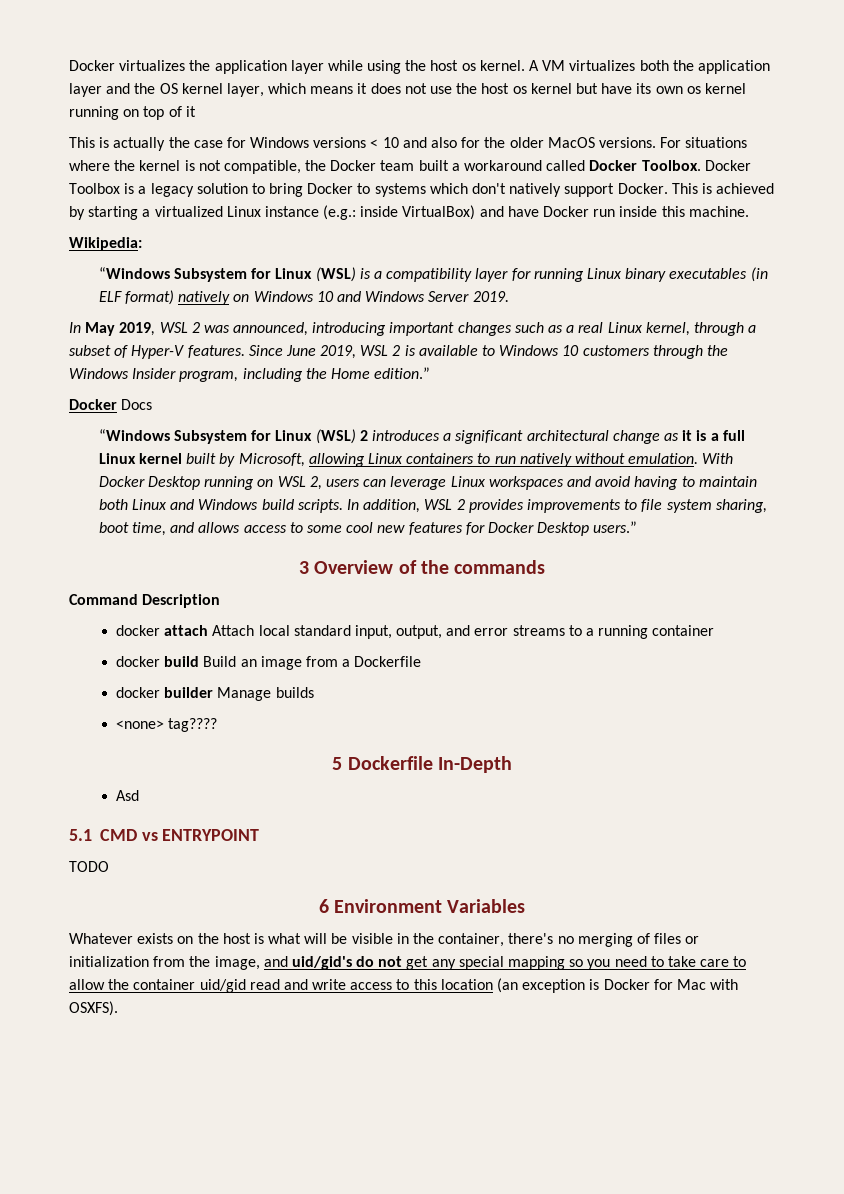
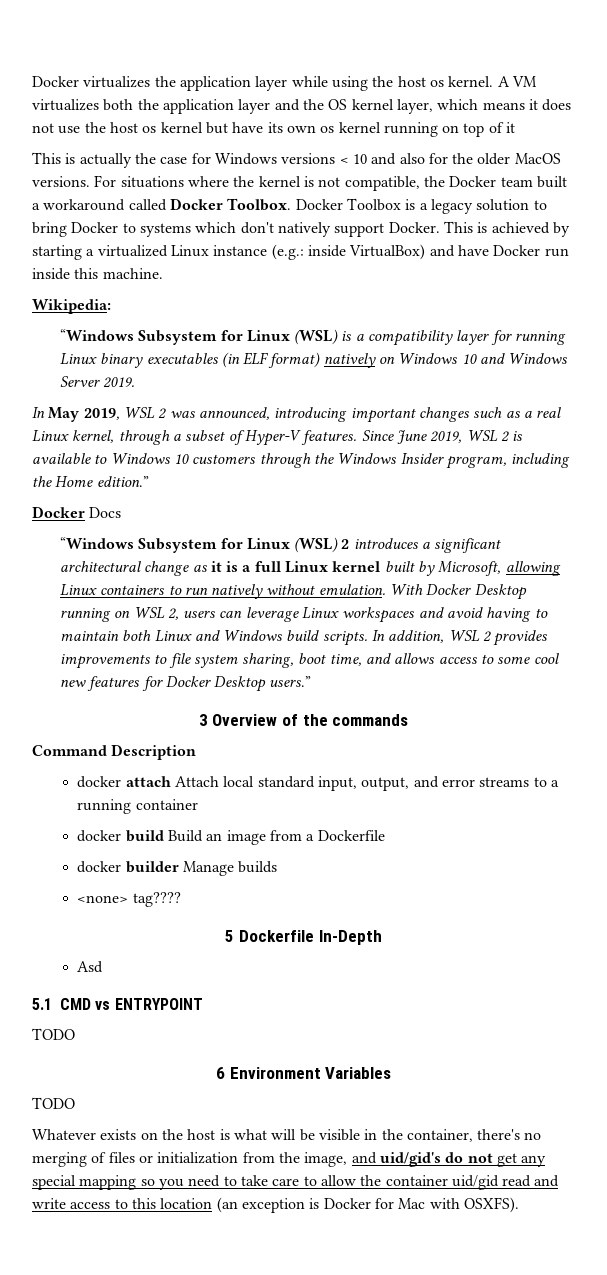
  6 Environment Variables
+ TODO

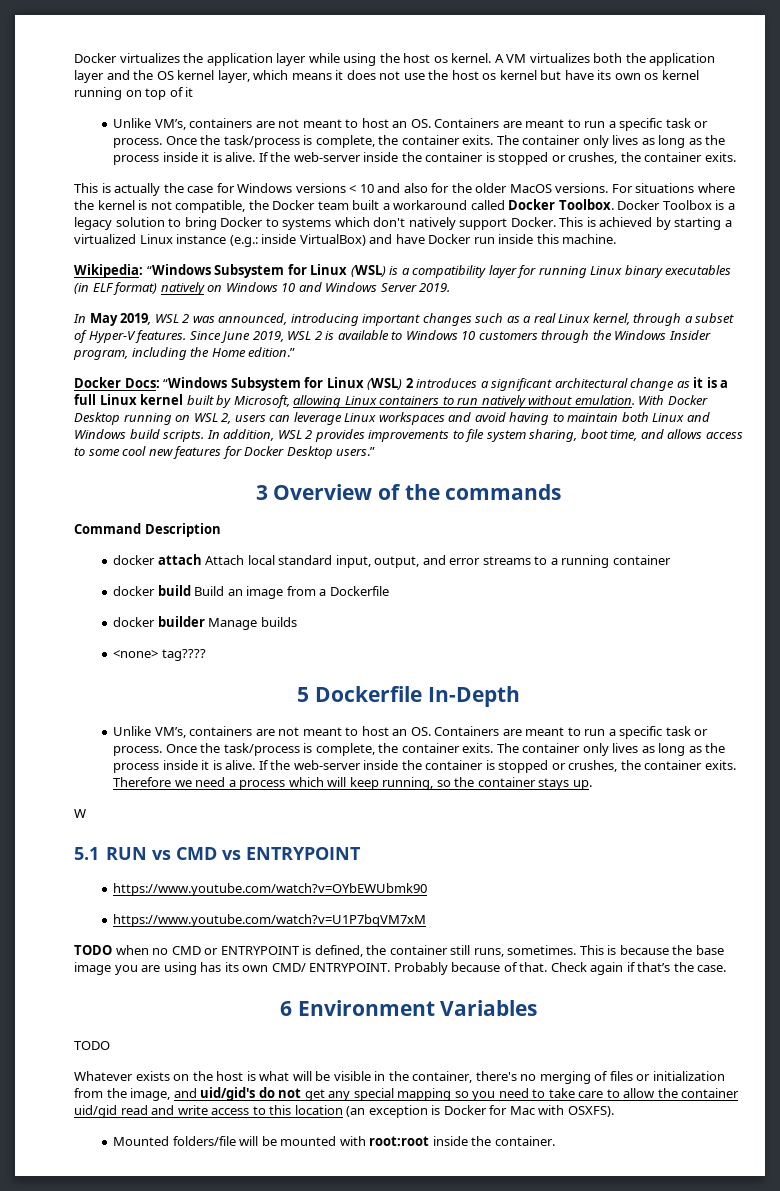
  A VM virtualizes both the application layer and the OS kernel layer, which means it does not use the host os kernel but have its own os kernel running on top of it
+ Unlike VM’s, containers are not meant to host an OS. Containers are meant to run a specific task or process. Once the task/process is complete, the container exits. The container only lives as long as the process inside it is alive. If the web-server inside the container is stopped or crushes, the container exits.
- Wikipedia:
- “Windows Subsystem for Linux (WSL) is a compatibility layer for running Linux binary executables (in ELF format) natively on Windows 10 and Windows Server 2019.
+ Wikipedia: “Windows Subsystem for Linux (WSL) is a compatibility layer for running Linux binary executables (in ELF format) natively on Windows 10 and Windows Server 2019.
- Docker Docs
- “Windows Subsystem for Linux (WSL) 2 introduces a significant architectural change as it is a full Linux kernel built by Microsoft, allowing Linux containers to run natively without emulation.
+ Docker Docs: “Windows Subsystem for Linux (WSL) 2 introduces a significant architectural change as it is a full Linux kernel built by Microsoft, allowing Linux containers to run natively without emulation.
- Asd
+ Unlike VM’s, containers are not meant to host an OS. Containers are meant to run a specific task or process. Once the task/process is complete, the container exits. The container only lives as long as the process inside it is alive. If the web-server inside the container is stopped or crushes, the container exits. Therefore we need a process which will keep running, so the container stays up.
+ W
- 5.1 CMD vs ENTRYPOINT
- TODO
+ 5.1 RUN vs CMD vs ENTRYPOINT
+ https://www.youtube.com/watch?v=OYbEWUbmk90
+ https://www.youtube.com/watch?v=U1P7bqVM7xM
+ TODO when no CMD or ENTRYPOINT is defined, the container still runs, sometimes. This is because the base image you are using has its own CMD/ ENTRYPOINT. Probably because of that. Check again if that’s the case.
+ Mounted folders/file will be mounted with root:root inside the container.

